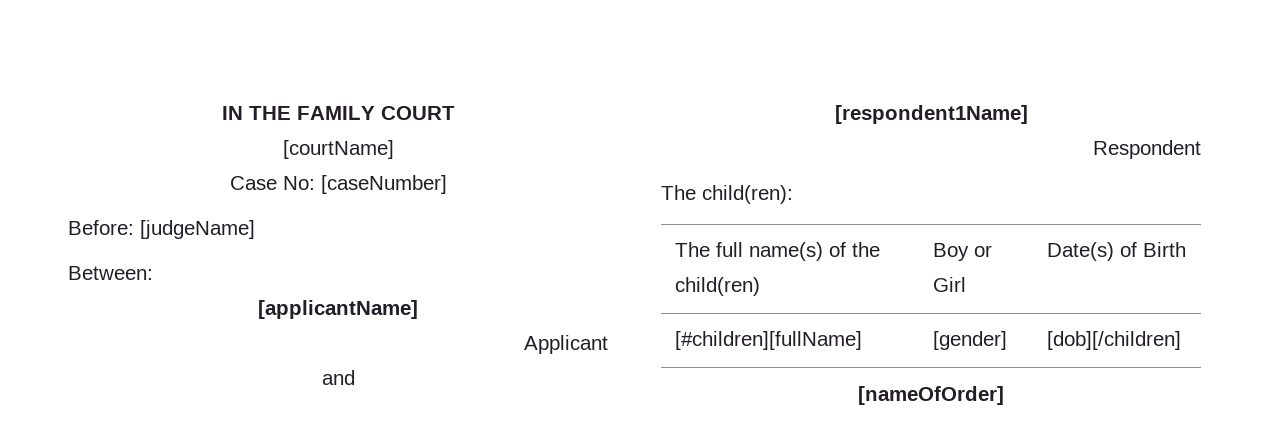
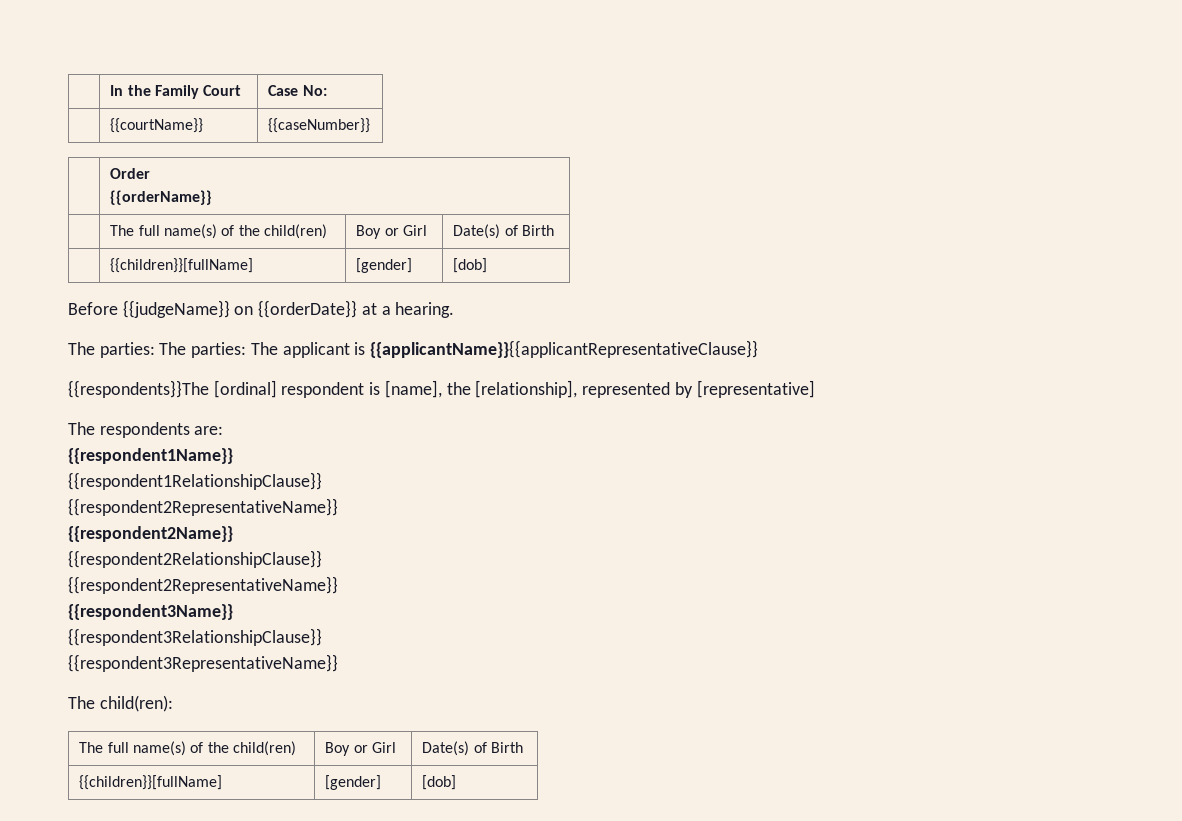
- IN THE FAMILY COURT
- [courtName]
- Case No: [caseNumber]
- Before: [judgeName]
- Between:
- [applicantName]
- Applicant
- and
- [respondent1Name]
- Respondent
+ | In the Family Court | Case No:
+ | {{courtName}} | {{caseNumber}}
+ | Order
+ {{orderName}}
+ | The full name(s) of the child(ren) | Boy or Girl | Date(s) of Birth
+ | {{children}}[fullName] | [gender] | [dob]
+ Before {{judgeName}} on {{orderDate}} at a hearing.
+ The parties: The parties: The applicant is {{applicantName}}{{applicantRepresentativeClause}}
+ {{respondents}}The [ordinal] respondent is [name], the [relationship], represented by [representative]
+ The respondents are:
+ {{respondent1Name}}
+ {{respondent1RelationshipClause}}
+ {{respondent2RepresentativeName}}
+ {{respondent2Name}}
+ {{respondent2RelationshipClause}}
+ {{respondent2RepresentativeName}}
+ {{respondent3Name}}
+ {{respondent3RelationshipClause}}
+ {{respondent3RepresentativeName}}
  The child(ren):
  The full name(s) of the child(ren) | Boy or Girl | Date(s) of Birth
- [#children][fullName] | [gender] | [dob][/children]
- [nameOfOrder]
+ {{children}}[fullName] | [gender] | [dob]

